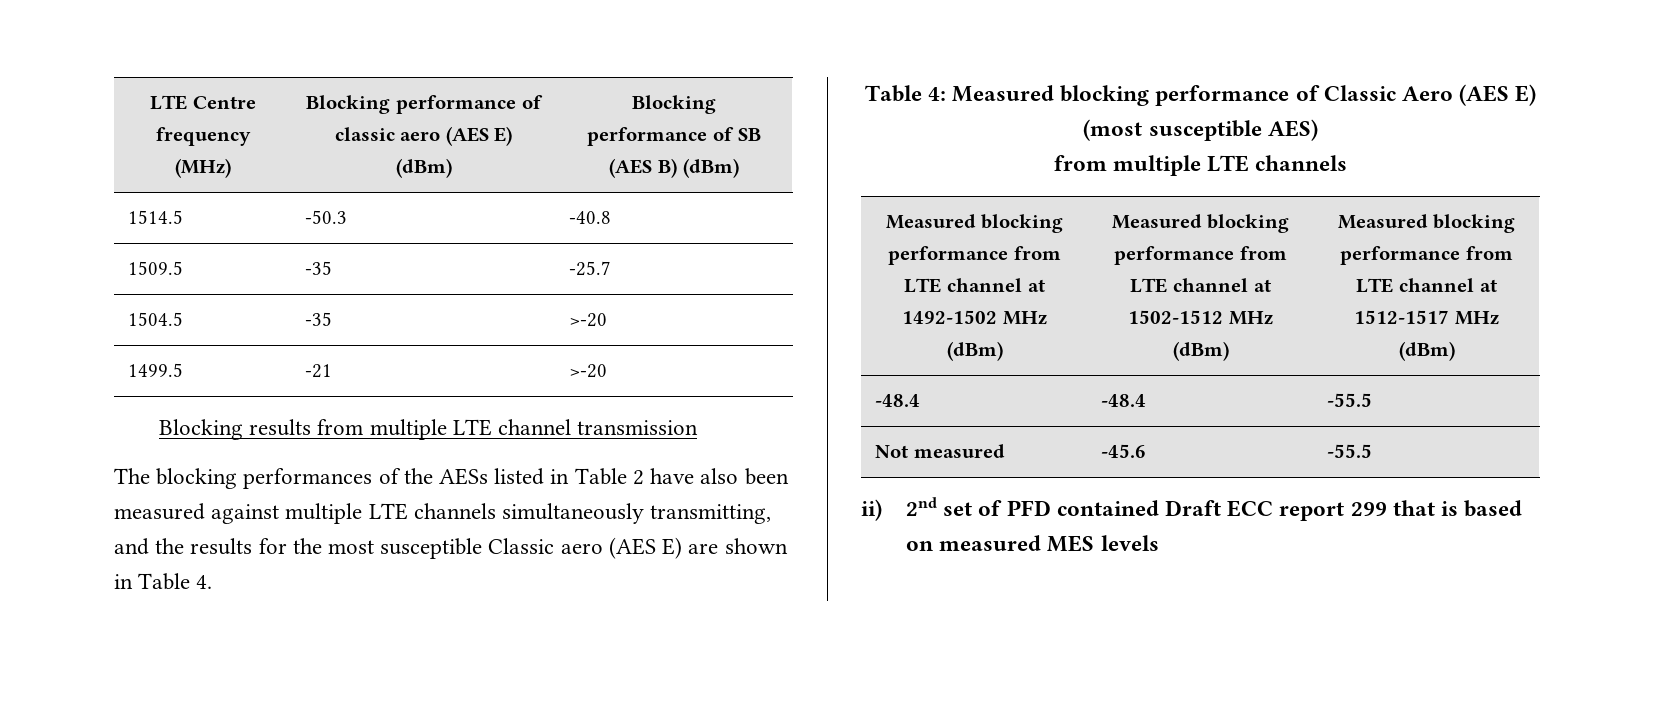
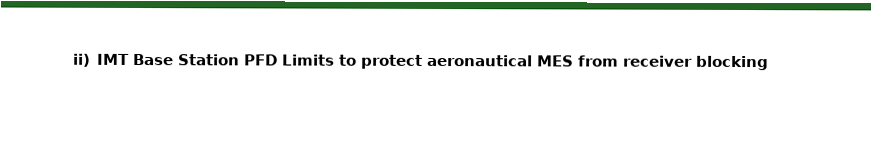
- LTE Centre frequency (MHz) | Blocking performance of classic aero (AES E) (dBm) | Blocking performance of SB (AES B) (dBm)
- 1514.5 | -50.3 | -40.8
- 1509.5 | -35 | -25.7
- 1504.5 | -35 | >-20
- 1499.5 | -21 | >-20
- Blocking results from multiple LTE channel transmission
- The blocking performances of the AESs listed in Table 2 have also been measured against multiple LTE channels simultaneously transmitting, and the results for the most susceptible Classic aero (AES E) are shown in Table 4.
- Table 4: Measured blocking performance of Classic Aero (AES E) (most susceptible AES)
- from multiple LTE channels
- Measured blocking performance from LTE channel at 1492-1502 MHz (dBm) | Measured blocking performance from LTE channel at 1502-1512 MHz (dBm) | Measured blocking performance from LTE channel at 1512-1517 MHz (dBm)
- -48.4 | -48.4 | -55.5
- Not measured | -45.6 | -55.5
- ii) 2nd set of PFD contained Draft ECC report 299 that is based on measured MES levels
+ ii) IMT Base Station PFD Limits to protect aeronautical MES from receiver blocking

